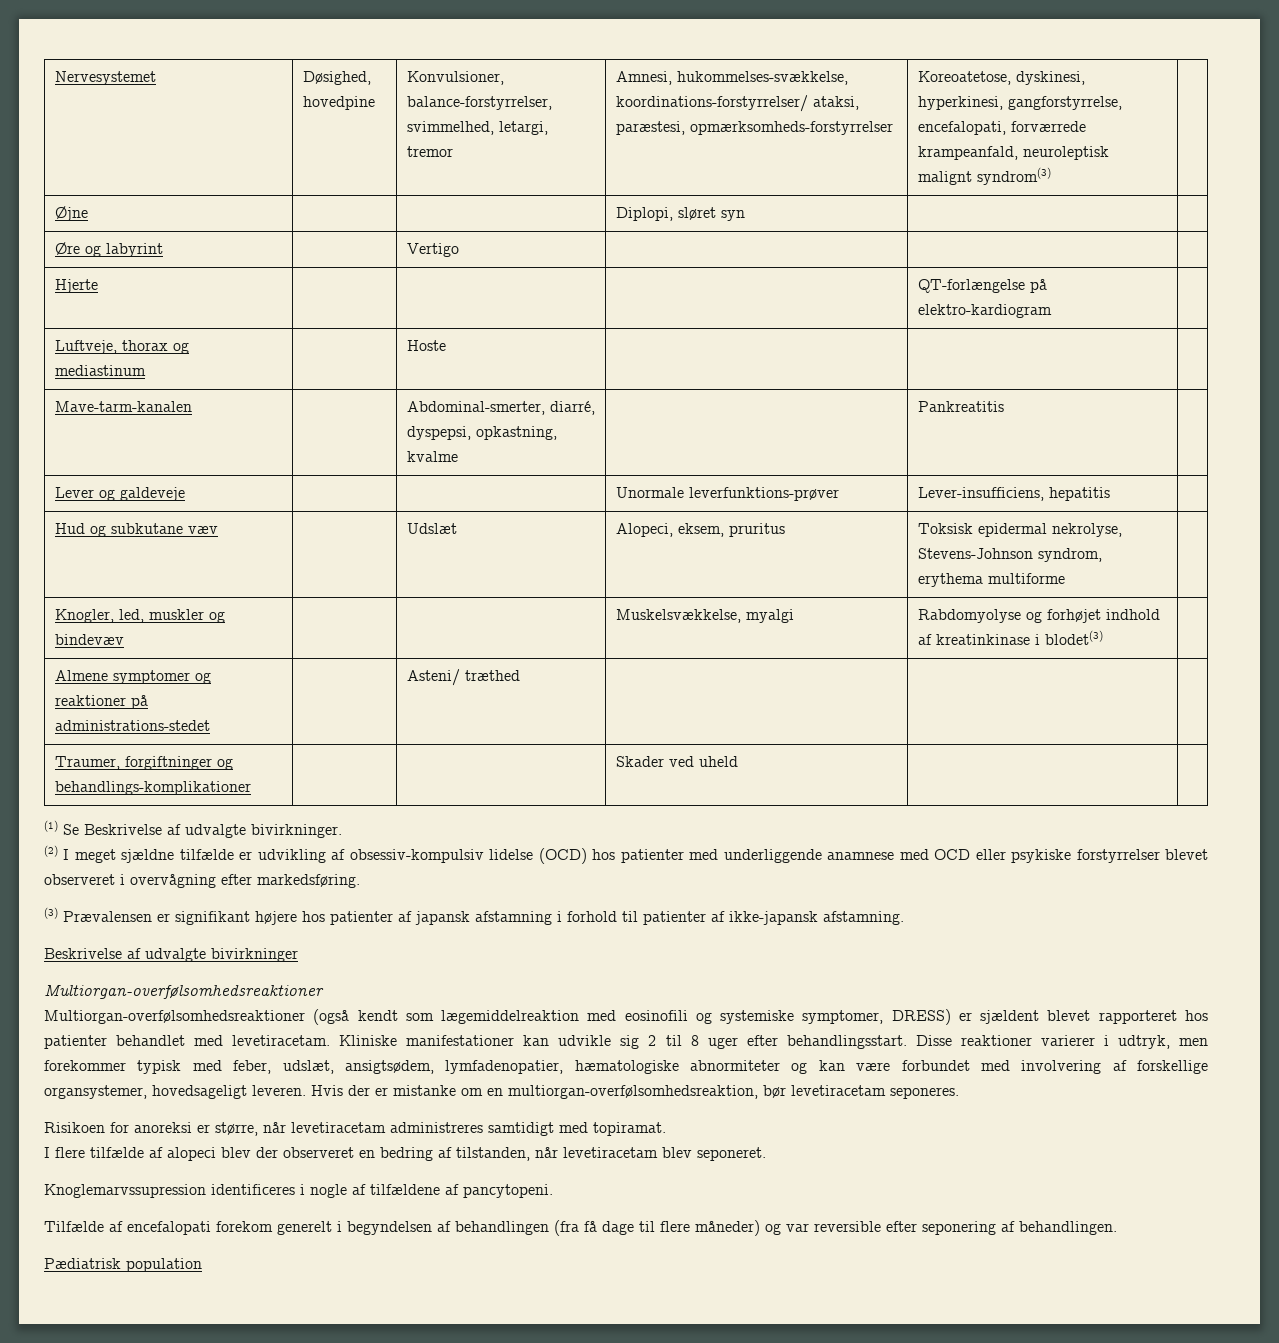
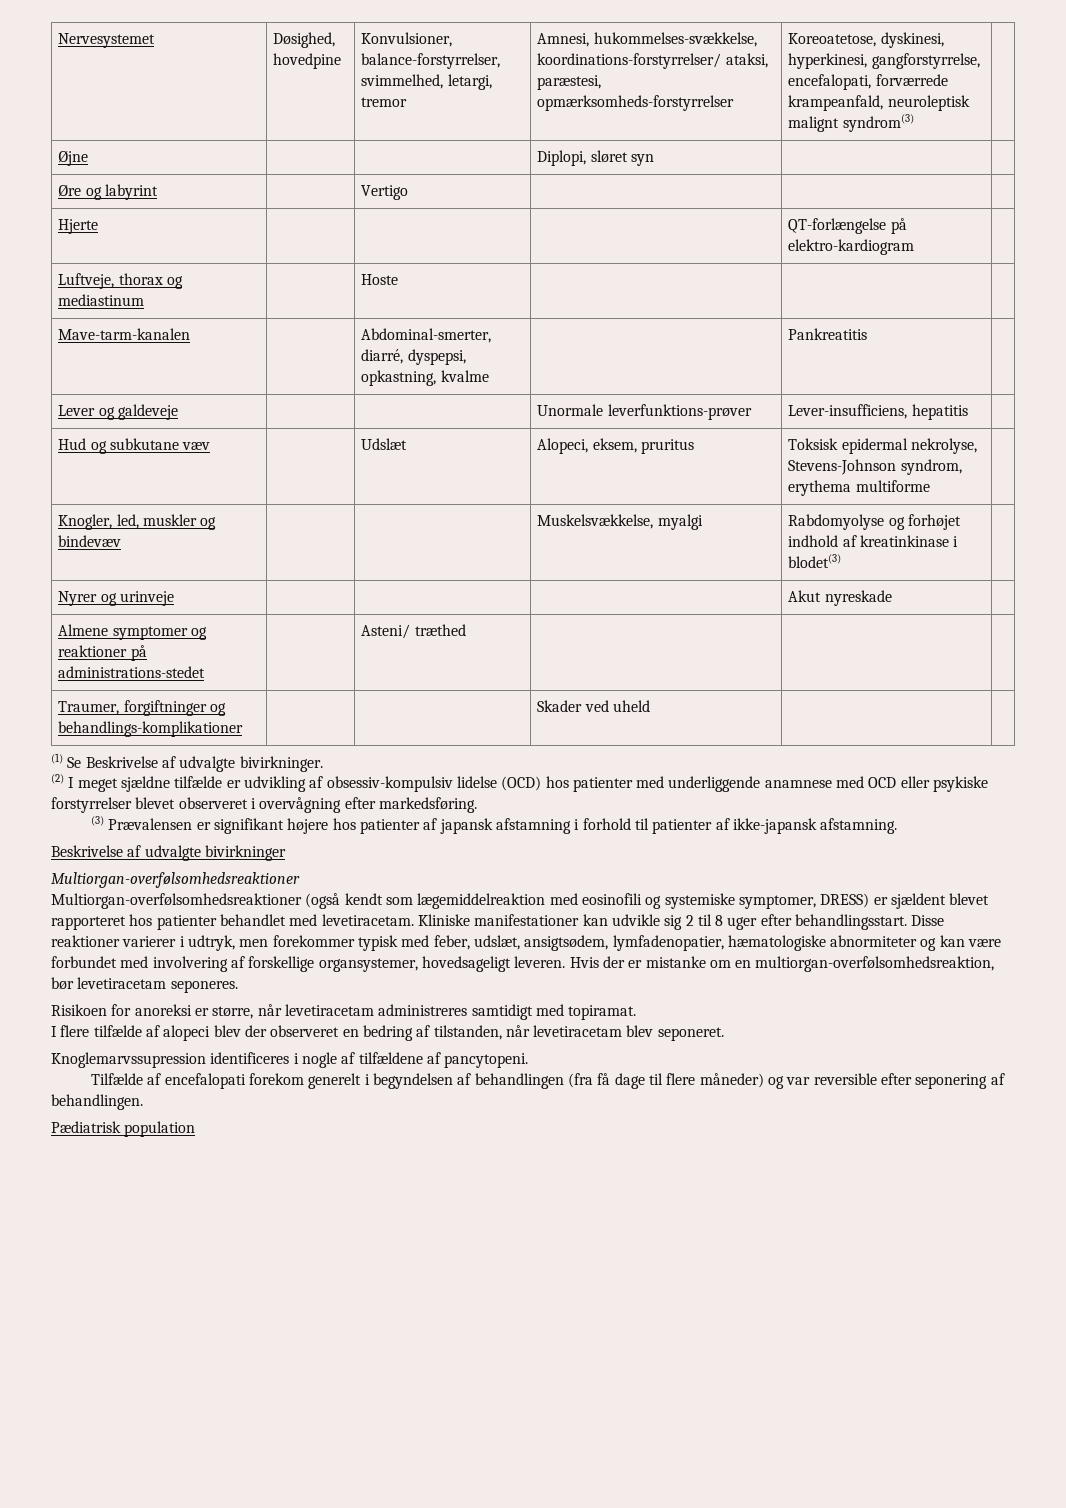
+ Nyrer og urinveje | | | | Akut nyreskade |

